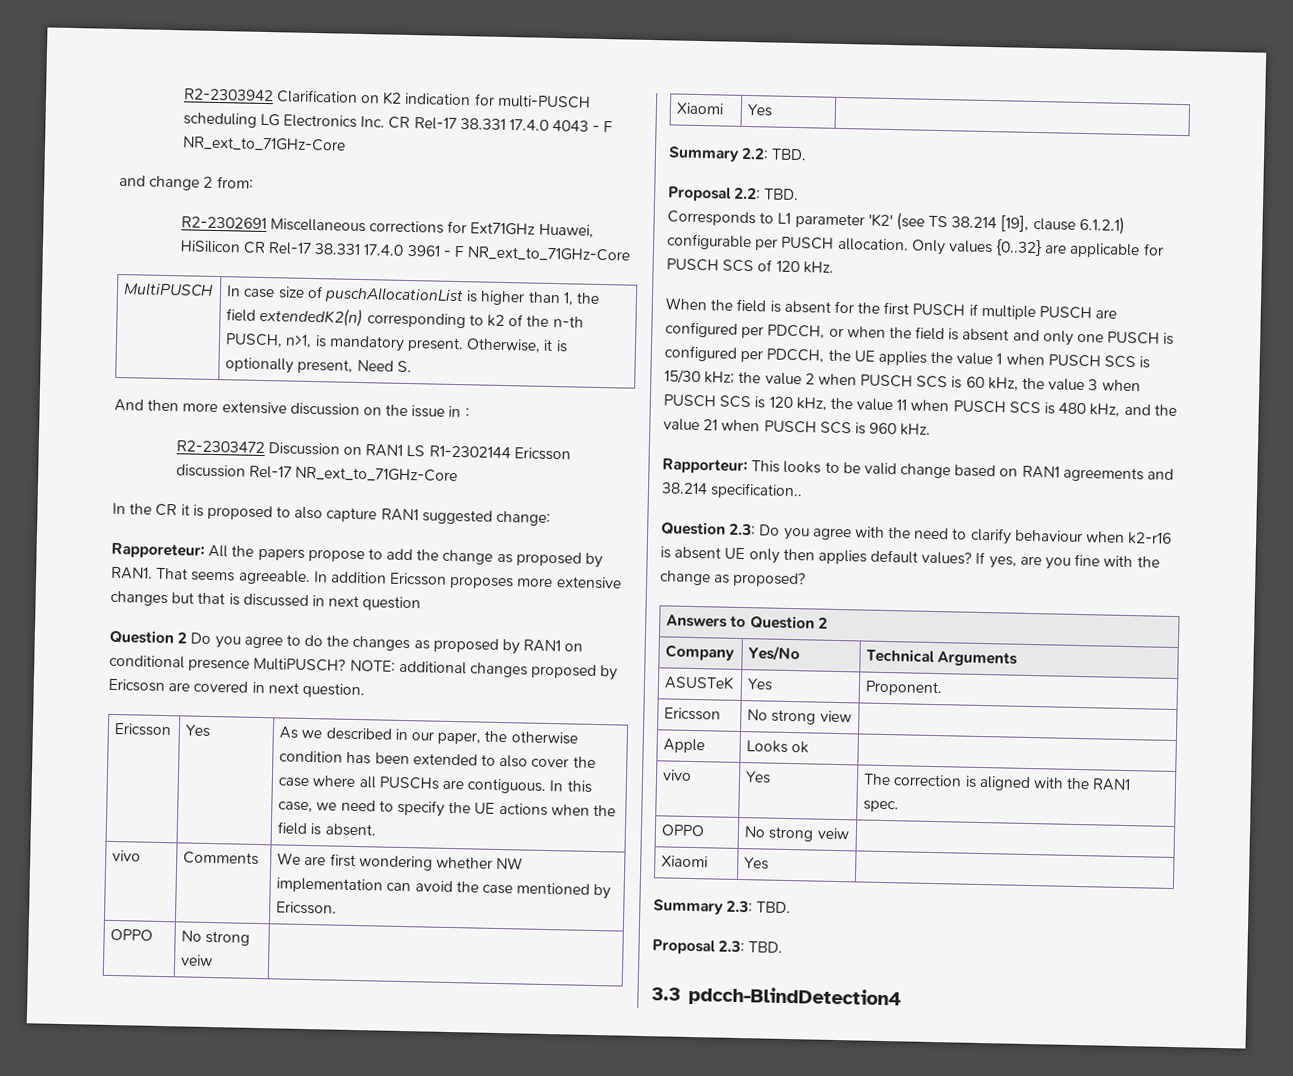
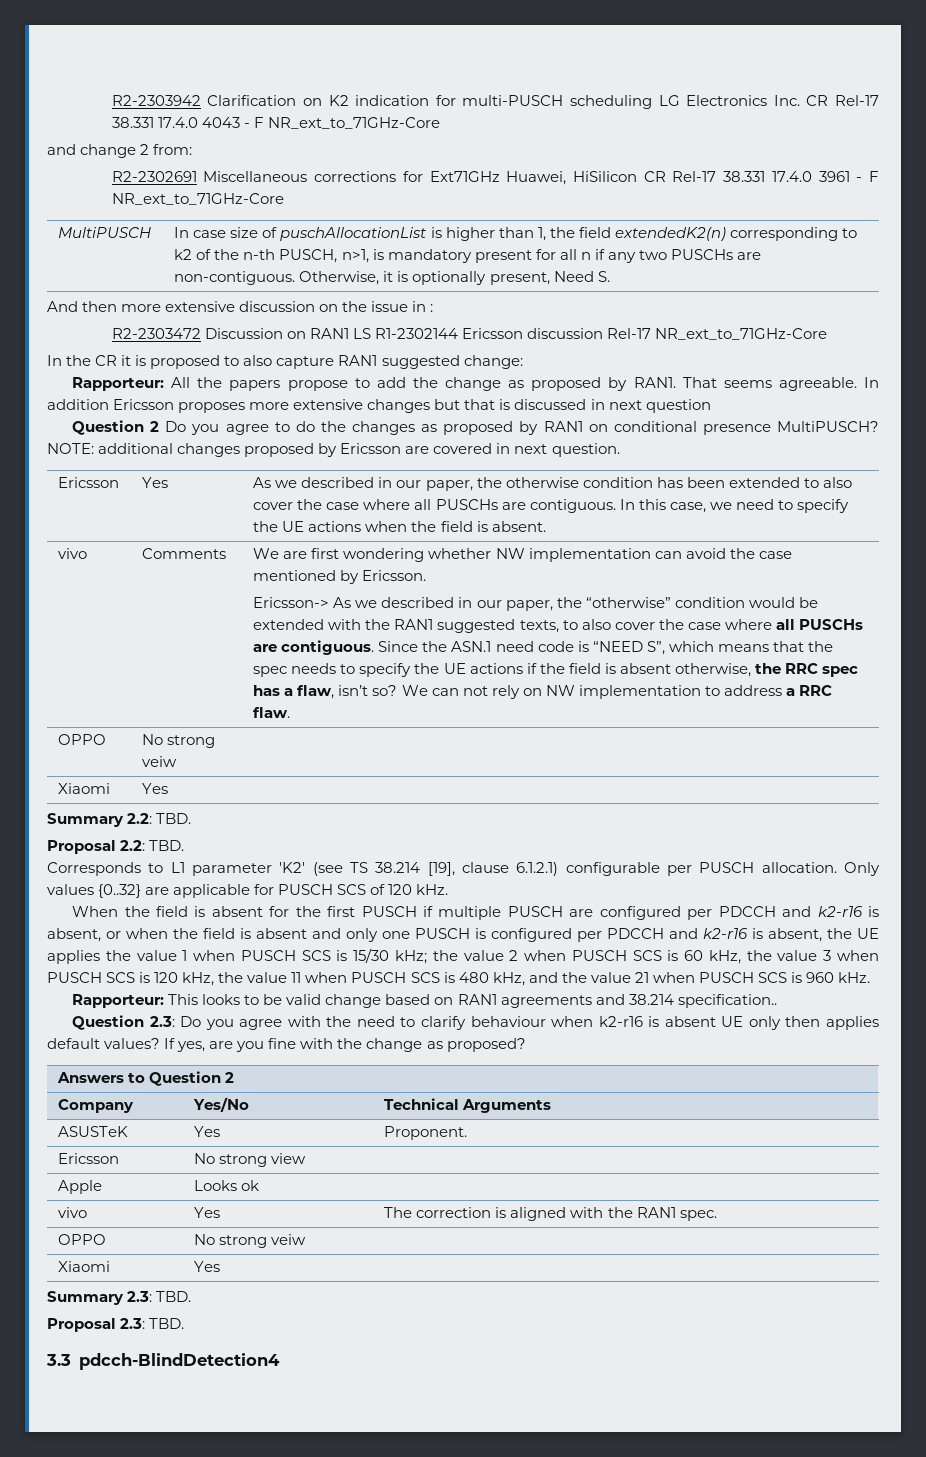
- MultiPUSCH | In case size of puschAllocationList is higher than 1, the field extendedK2(n) corresponding to k2 of the n-th PUSCH, n>1, is mandatory present. Otherwise, it is optionally present, Need S.
+ MultiPUSCH | In case size of puschAllocationList is higher than 1, the field extendedK2(n) corresponding to k2 of the n-th PUSCH, n>1, is mandatory present for all n if any two PUSCHs are non-contiguous. Otherwise, it is optionally present, Need S.
- Rapporeteur: All the papers propose to add the change as proposed by RAN1.
+ Rapporteur: All the papers propose to add the change as proposed by RAN1.
- NOTE: additional changes proposed by Ericsosn are covered in next question.
+ NOTE: additional changes proposed by Ericsson are covered in next question.
+ Ericsson-> As we described in our paper, the “otherwise” condition would be extended with the RAN1 suggested texts, to also cover the case where all PUSCHs are contiguous. Since the ASN.1 need code is “NEED S”, which means that the spec needs to specify the UE actions if the field is absent otherwise, the RRC spec has a flaw, isn’t so? We can not rely on NW implementation to address a RRC flaw.
- When the field is absent for the first PUSCH if multiple PUSCH are configured per PDCCH, or when the field is absent and only one PUSCH is configured per PDCCH, the UE applies the value 1 when PUSCH SCS is 15/30 kHz;
+ When the field is absent for the first PUSCH if multiple PUSCH are configured per PDCCH and k2-r16 is absent, or when the field is absent and only one PUSCH is configured per PDCCH and k2-r16 is absent, the UE applies the value 1 when PUSCH SCS is 15/30 kHz;

